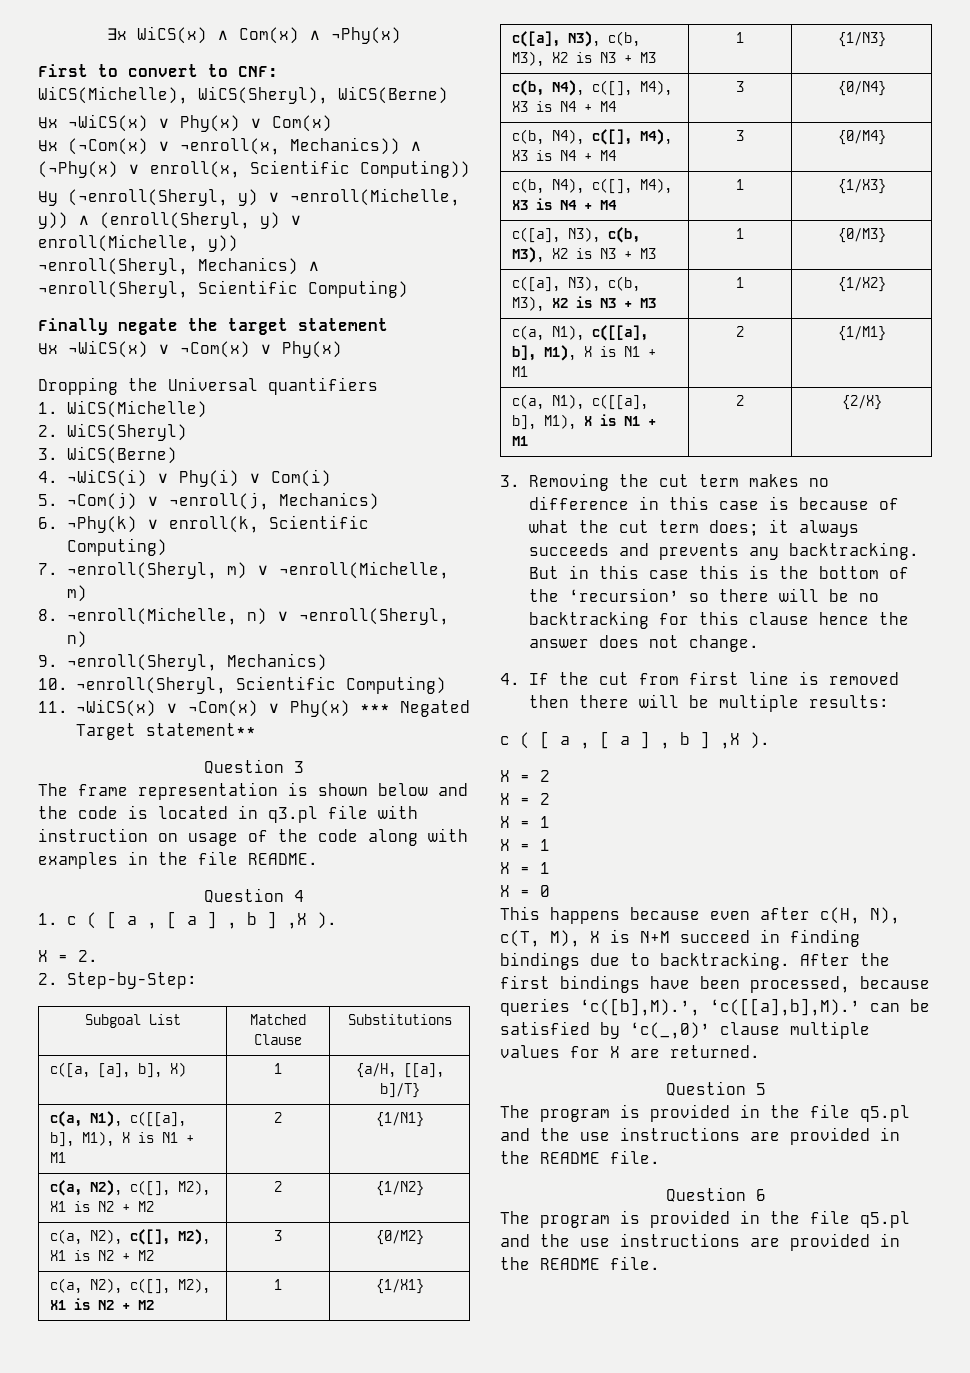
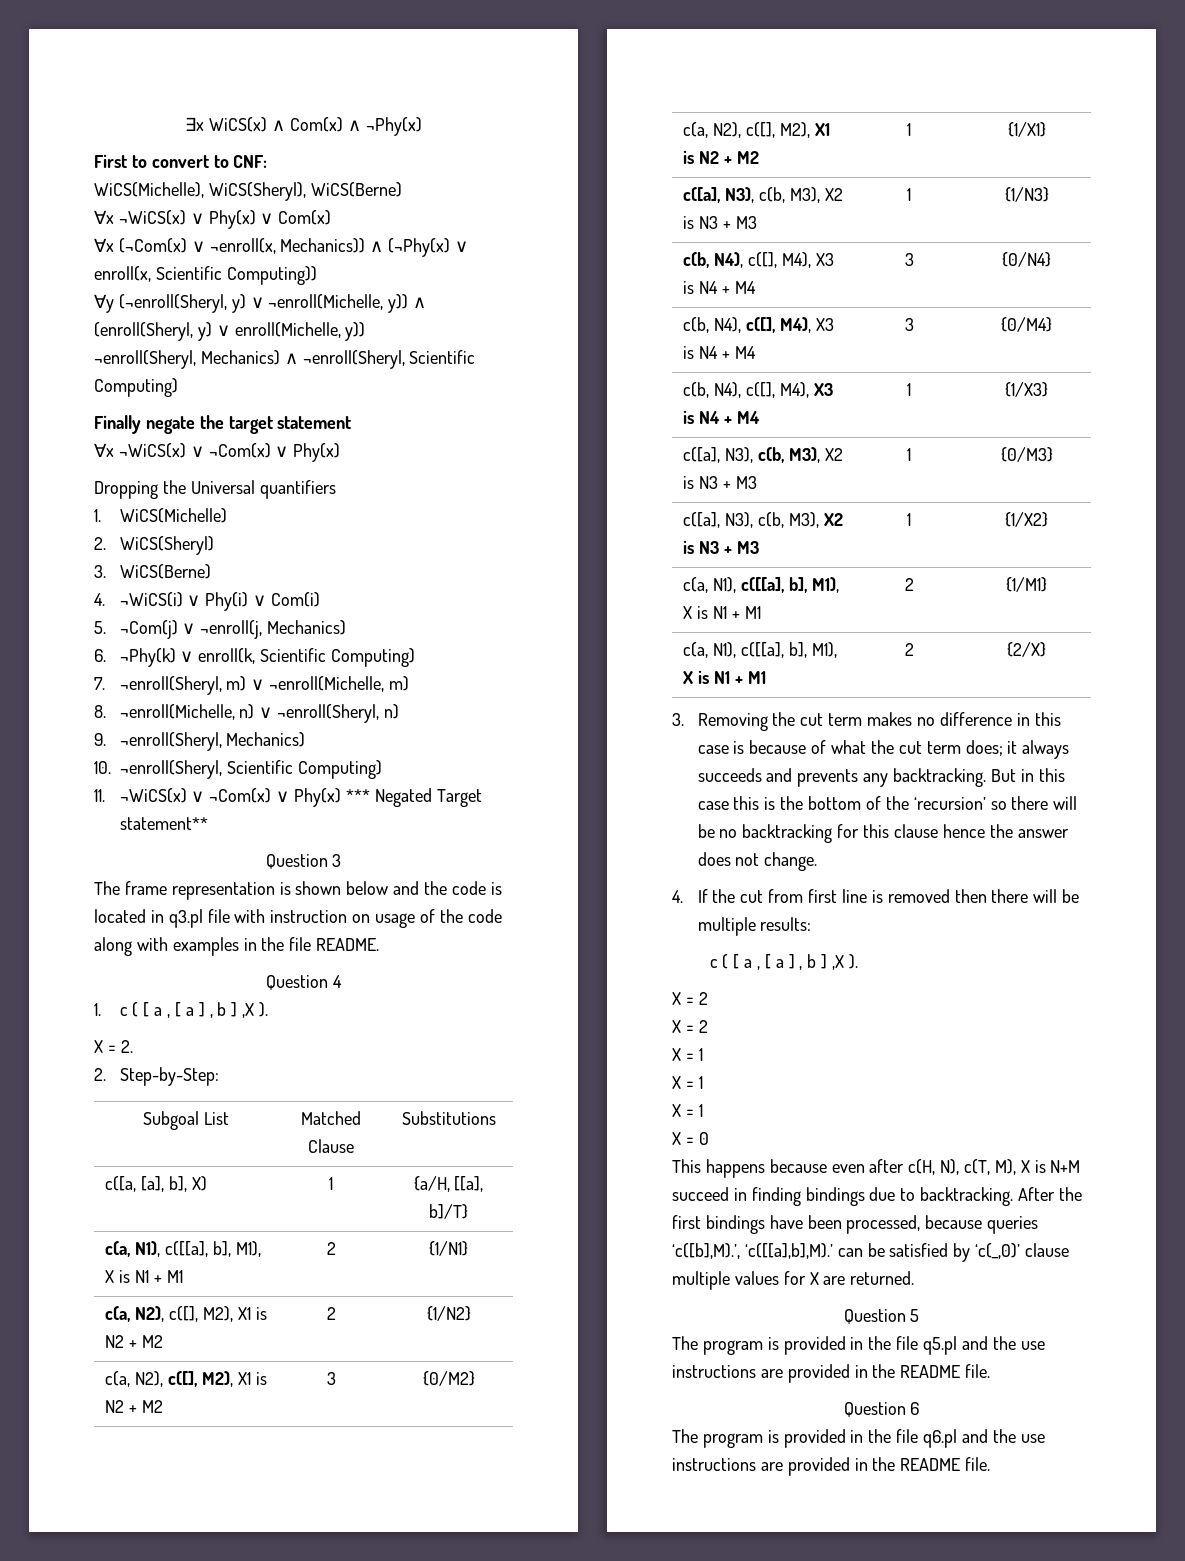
  Question 6
- The program is provided in the file q5.pl and the use instructions are provided in the README file.
+ The program is provided in the file q6.pl and the use instructions are provided in the README file.

